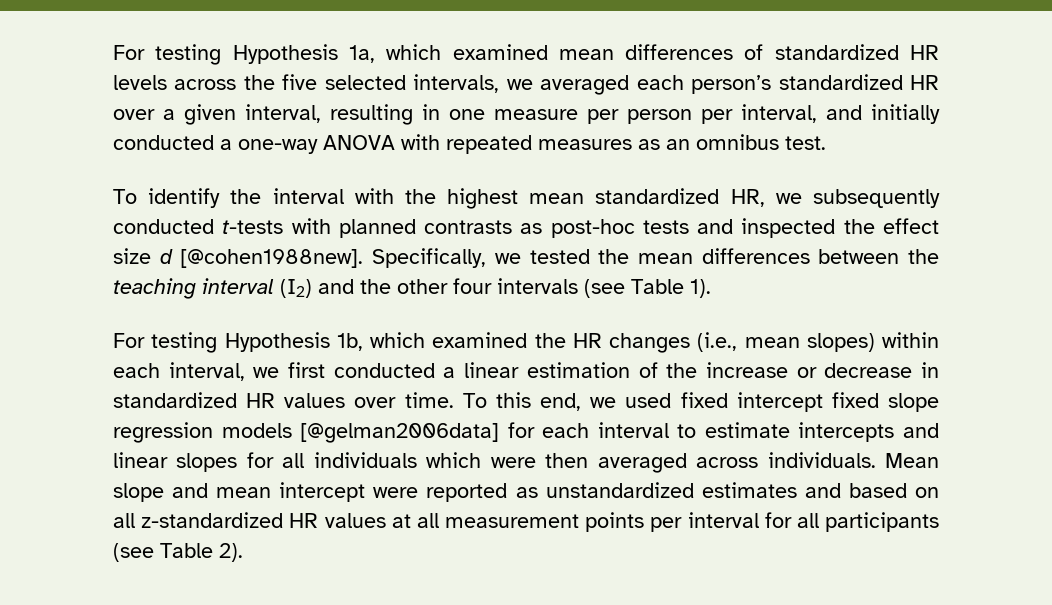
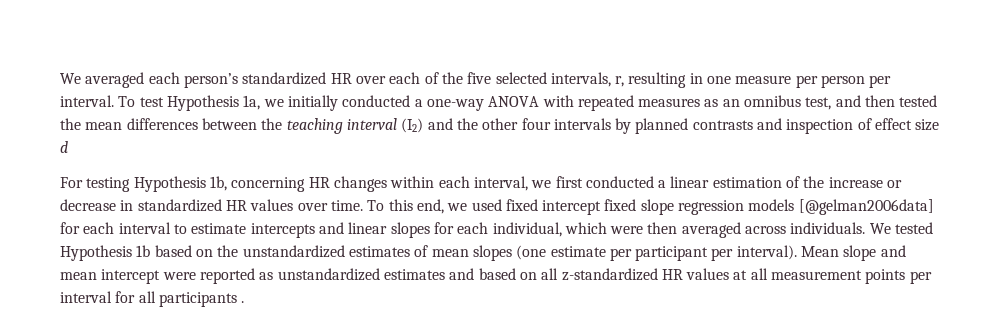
- For testing Hypothesis 1a, which examined mean differences of standardized HR levels across the five selected intervals, we averaged each person’s standardized HR over a given interval, resulting in one measure per person per interval, and initially conducted a one-way ANOVA with repeated measures as an omnibus test.
- To identify the interval with the highest mean standardized HR, we subsequently conducted t-tests with planned contrasts as post-hoc tests and inspected the effect size d [@cohen1988new]. Specifically, we tested the mean differences between the teaching interval (I2) and the other four intervals (see Table 1).
- For testing Hypothesis 1b, which examined the HR changes (i.e., mean slopes) within each interval, we first conducted a linear estimation of the increase or decrease in standardized HR values over time.
+ We averaged each person’s standardized HR over each of the five selected intervals, r, resulting in one measure per person per interval. To test Hypothesis 1a, we initially conducted a one-way ANOVA with repeated measures as an omnibus test, and then tested the mean differences between the teaching interval (I2) and the other four intervals by planned contrasts and inspection of effect size d
+ For testing Hypothesis 1b, concerning HR changes within each interval, we first conducted a linear estimation of the increase or decrease in standardized HR values over time.
- To this end, we used fixed intercept fixed slope regression models [@gelman2006data] for each interval to estimate intercepts and linear slopes for all individuals which were then averaged across individuals.
+ To this end, we used fixed intercept fixed slope regression models [@gelman2006data] for each interval to estimate intercepts and linear slopes for each individual, which were then averaged across individuals.
+ We tested Hypothesis 1b based on the unstandardized estimates of mean slopes (one estimate per participant per interval).
- Mean slope and mean intercept were reported as unstandardized estimates and based on all z-standardized HR values at all measurement points per interval for all participants (see Table 2).
+ Mean slope and mean intercept were reported as unstandardized estimates and based on all z-standardized HR values at all measurement points per interval for all participants .

